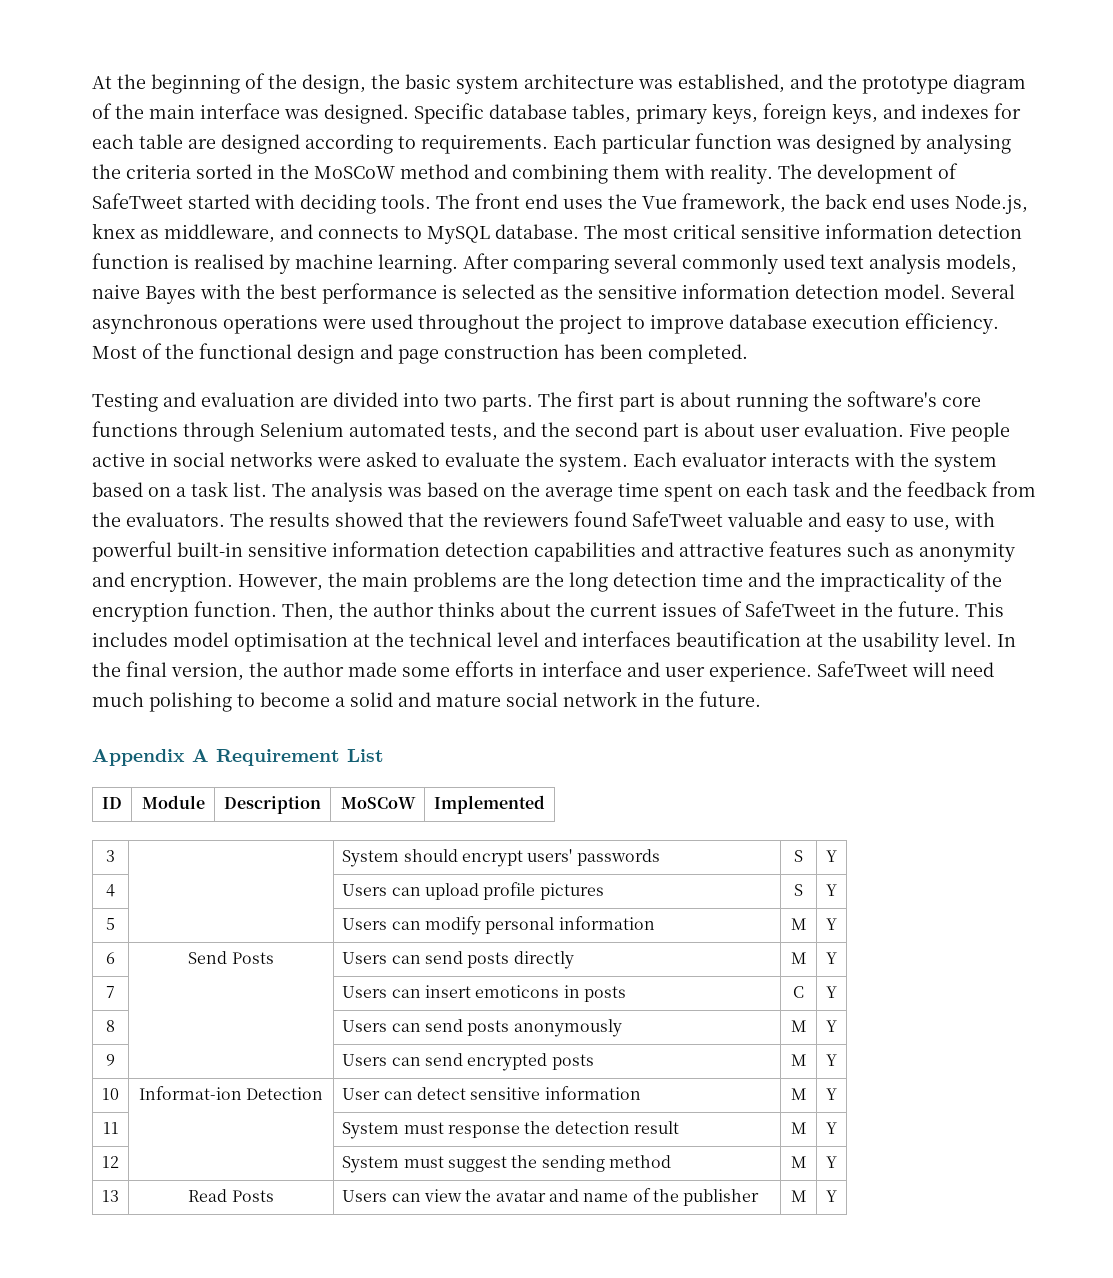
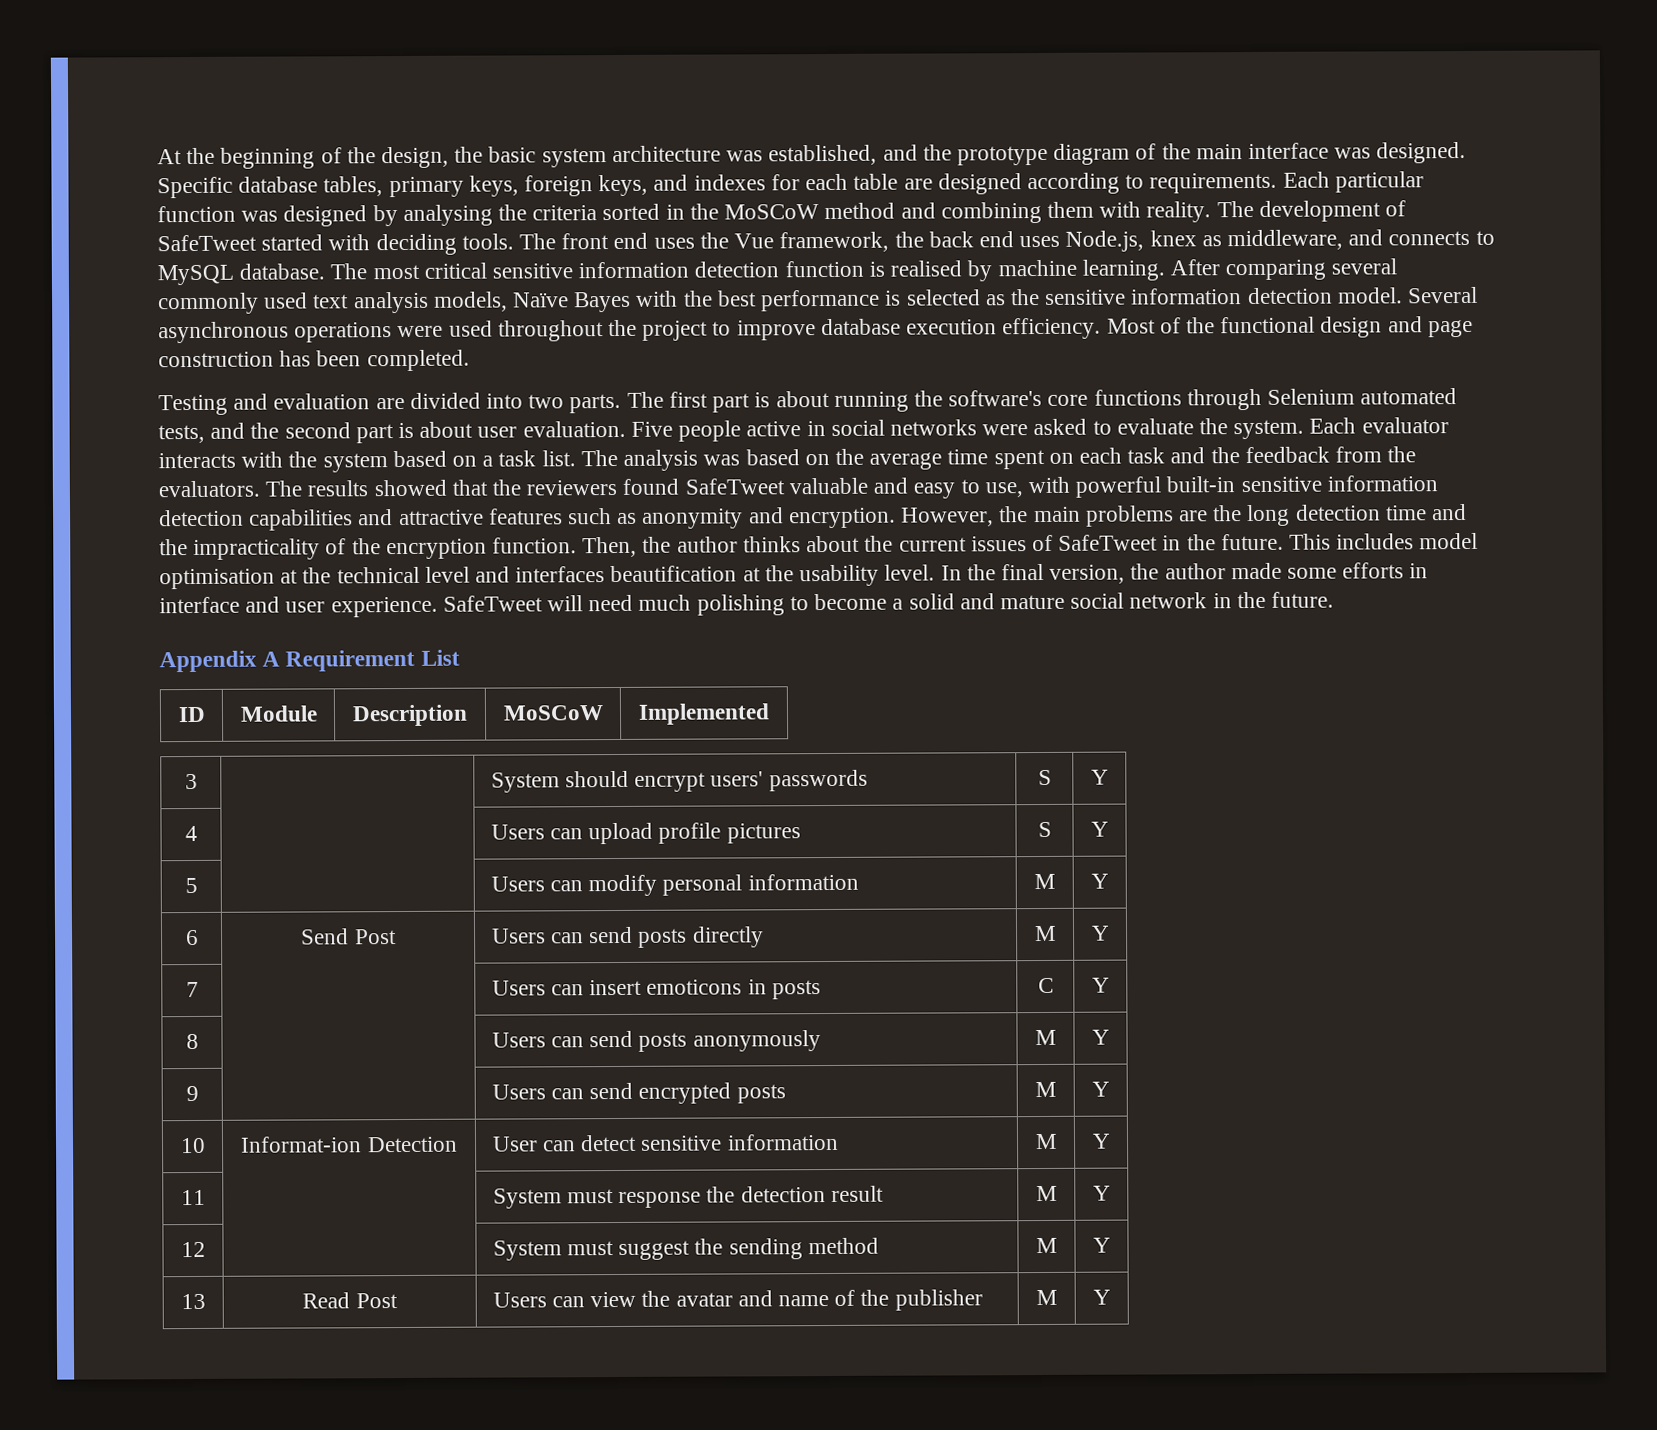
- After comparing several commonly used text analysis models, naive Bayes with the best performance is selected as the sensitive information detection model.
+ After comparing several commonly used text analysis models, Naïve Bayes with the best performance is selected as the sensitive information detection model.
- 6 | Send Posts | Users can send posts directly | M | Y
+ 6 | Send Post | Users can send posts directly | M | Y
- 13 | Read Posts | Users can view the avatar and name of the publisher | M | Y
+ 13 | Read Post | Users can view the avatar and name of the publisher | M | Y

